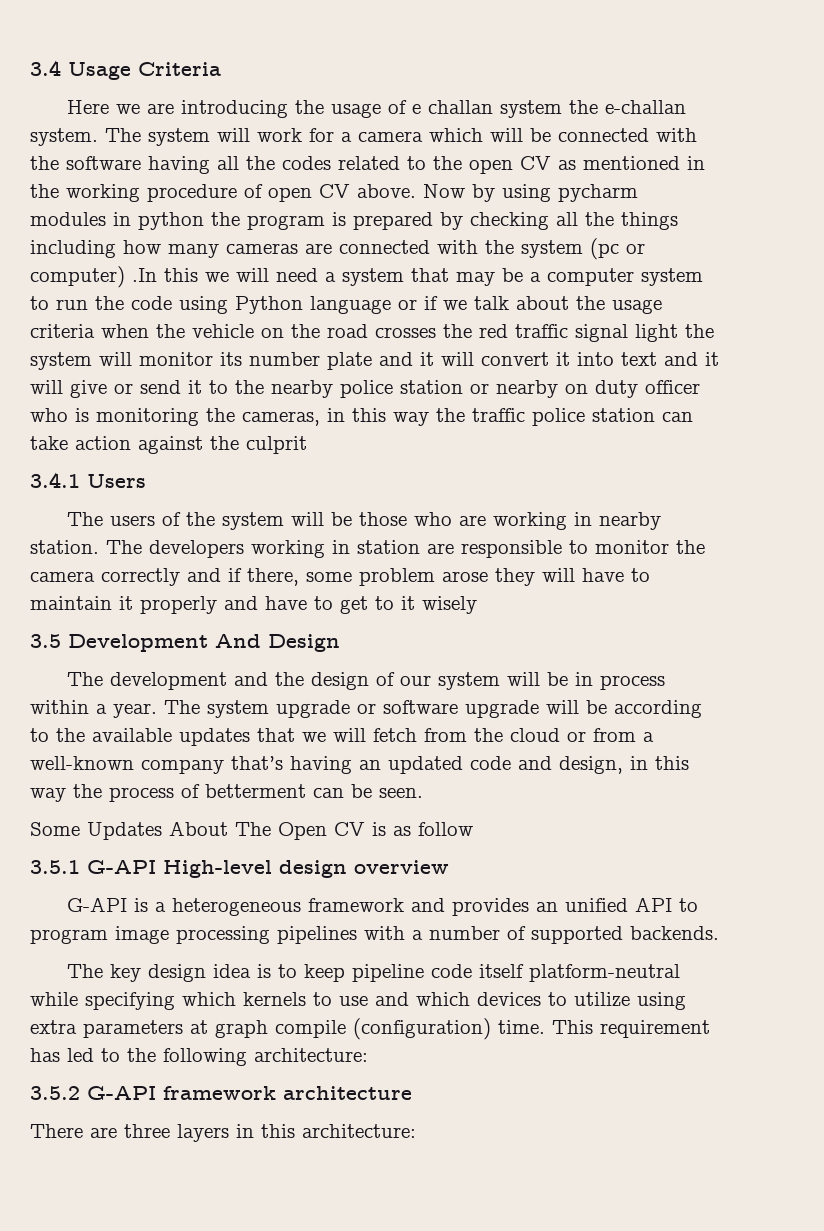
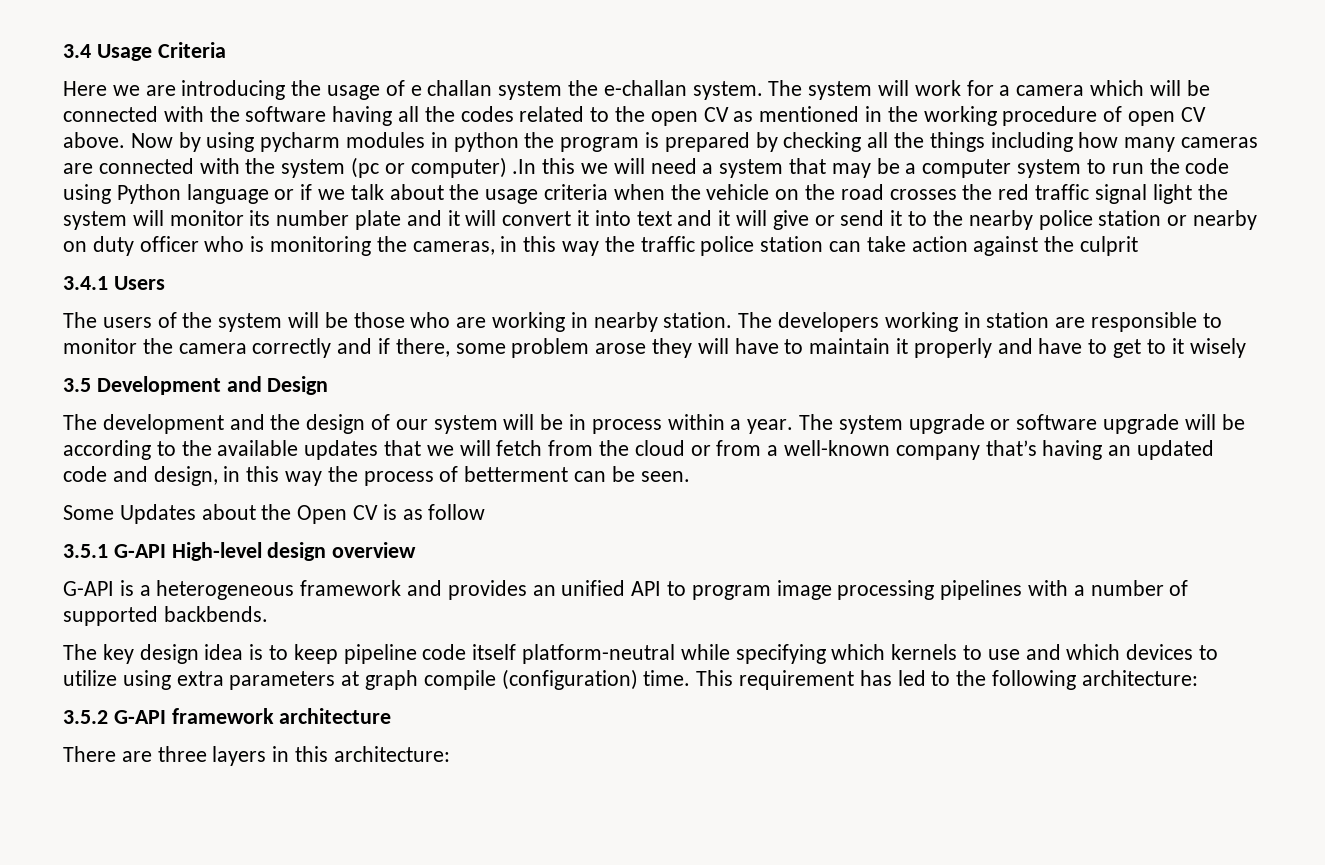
- 3.5 Development And Design
+ 3.5 Development and Design
- Some Updates About The Open CV is as follow
+ Some Updates about the Open CV is as follow
- G-API is a heterogeneous framework and provides an unified API to program image processing pipelines with a number of supported backends.
+ G-API is a heterogeneous framework and provides an unified API to program image processing pipelines with a number of supported backbends.

